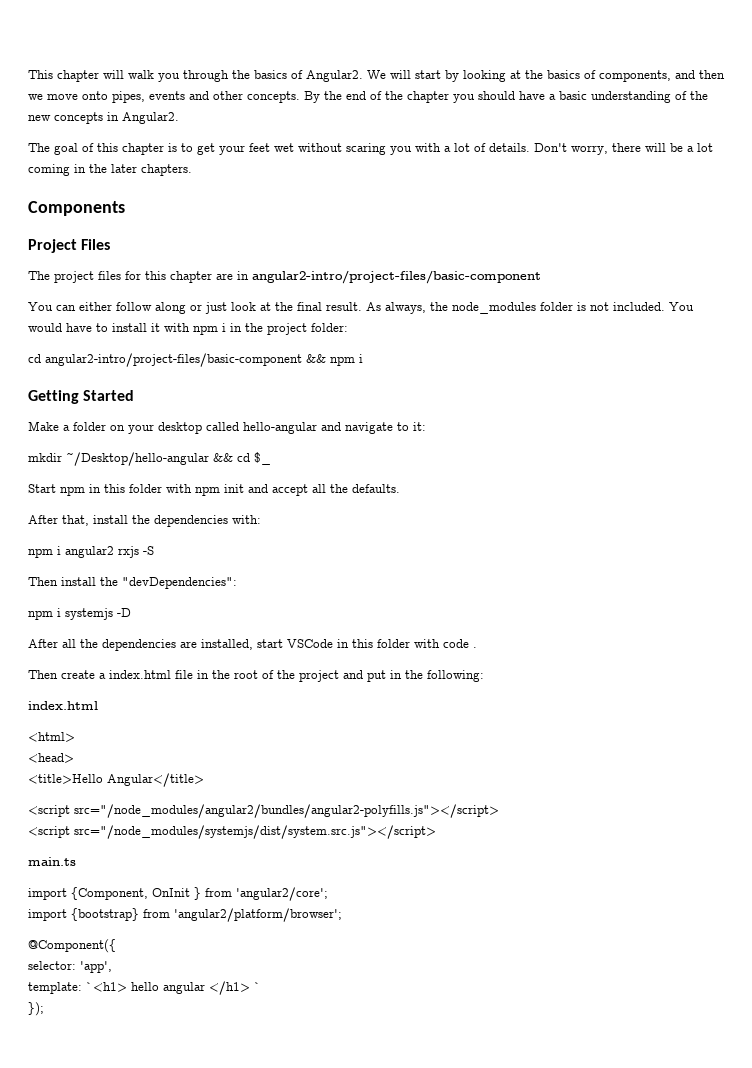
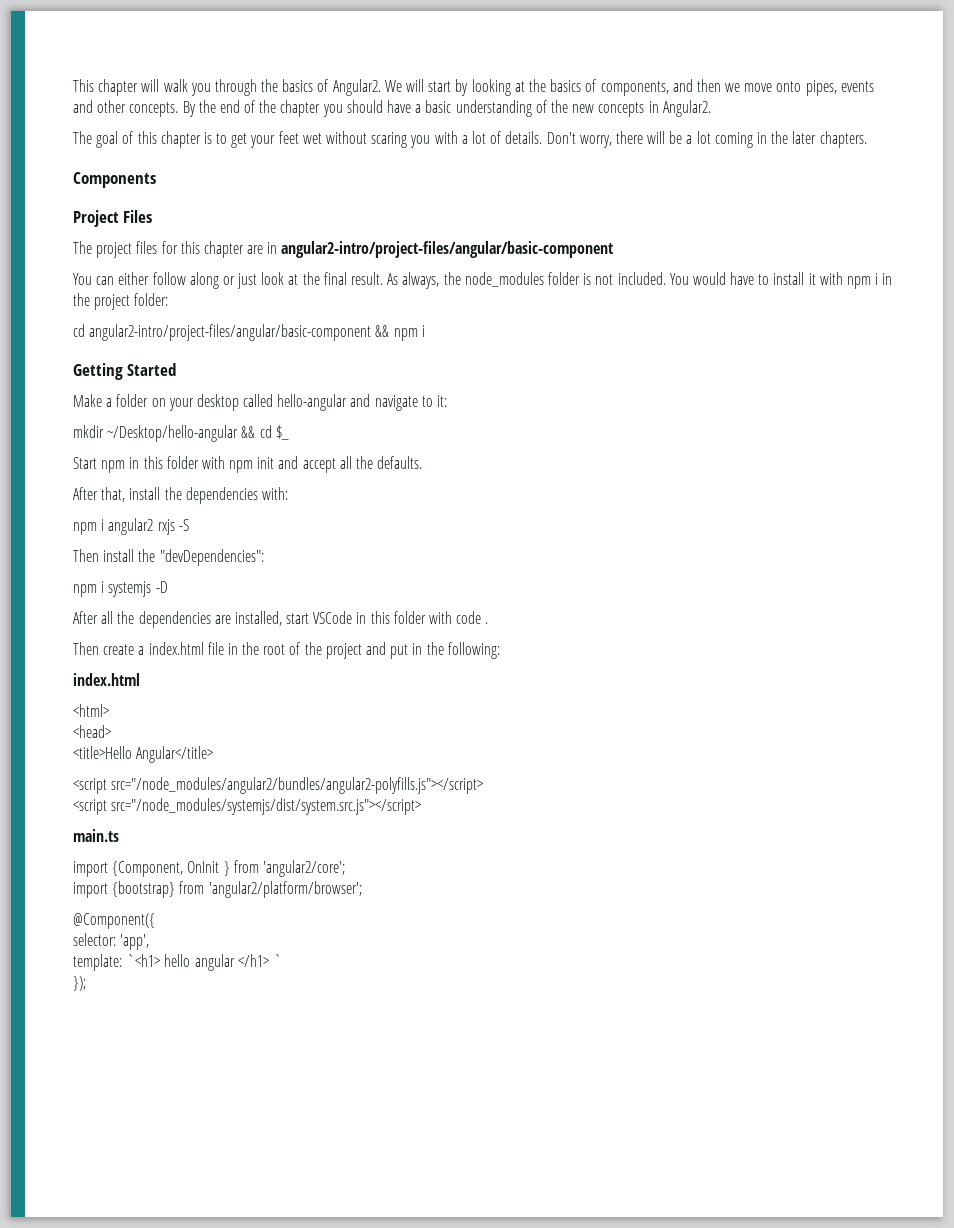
- The project files for this chapter are in angular2-intro/project-files/basic-component
+ The project files for this chapter are in angular2-intro/project-files/angular/basic-component
- cd angular2-intro/project-files/basic-component && npm i
+ cd angular2-intro/project-files/angular/basic-component && npm i

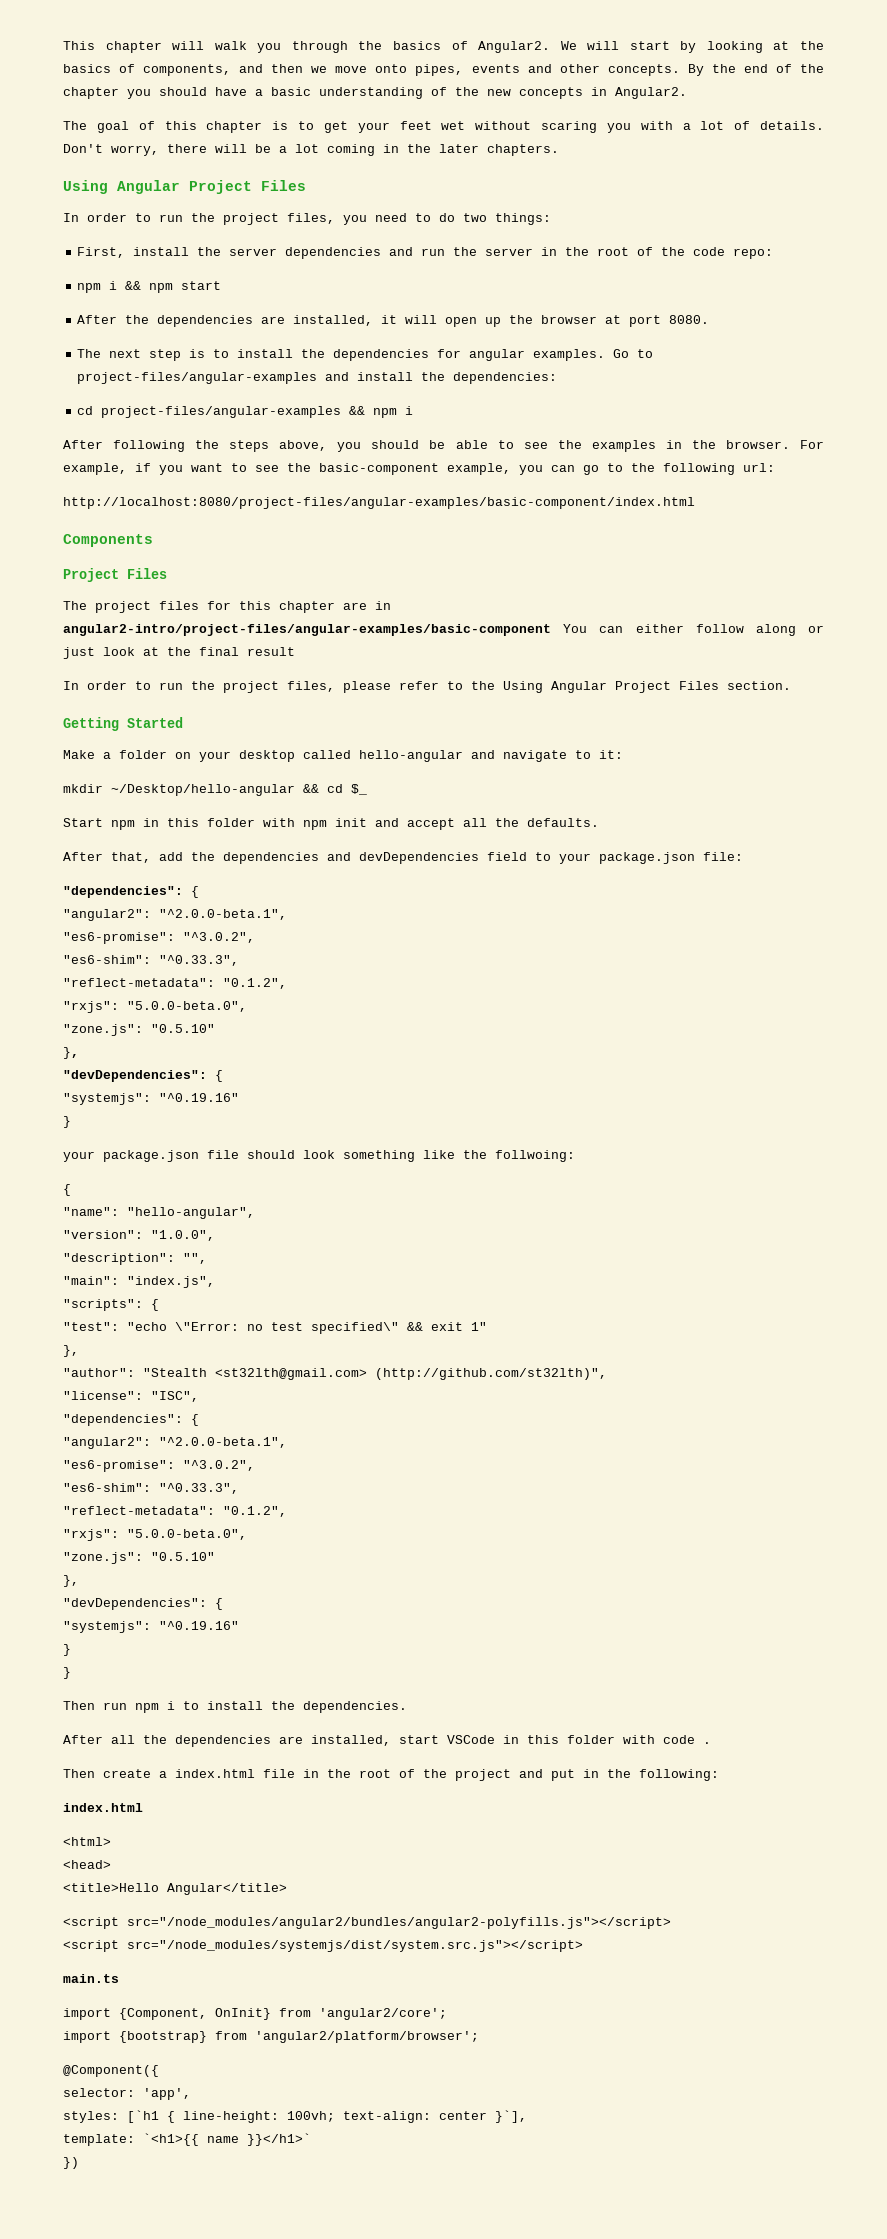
  Don't worry, there will be a lot coming in the later chapters.
+ Using Angular Project Files
+ In order to run the project files, you need to do two things:
+ First, install the server dependencies and run the server in the root of the code repo:
+ npm i && npm start
+ After the dependencies are installed, it will open up the browser at port 8080.
+ The next step is to install the dependencies for angular examples. Go to project-files/angular-examples and install the dependencies:
+ cd project-files/angular-examples && npm i
+ After following the steps above, you should be able to see the examples in the browser. For example, if you want to see the basic-component example, you can go to the following url:
+ http://localhost:8080/project-files/angular-examples/basic-component/index.html
- The project files for this chapter are in angular2-intro/project-files/angular/basic-component
- You can either follow along or just look at the final result. As always, the node_modules folder is not included. You would have to install it with npm i in the project folder:
- cd angular2-intro/project-files/angular/basic-component && npm i
+ The project files for this chapter are in angular2-intro/project-files/angular-examples/basic-component You can either follow along or just look at the final result
+ In order to run the project files, please refer to the Using Angular Project Files section.
- After that, install the dependencies with:
- npm i angular2 rxjs -S
- Then install the "devDependencies":
- npm i systemjs -D
+ After that, add the dependencies and devDependencies field to your package.json file:
+ "dependencies": {
+ "angular2": "^2.0.0-beta.1",
+ "es6-promise": "^3.0.2",
+ "es6-shim": "^0.33.3",
+ "reflect-metadata": "0.1.2",
+ "rxjs": "5.0.0-beta.0",
+ "zone.js": "0.5.10"
+ },
+ "devDependencies": {
+ "systemjs": "^0.19.16"
+ }
+ your package.json file should look something like the follwoing:
+ {
+ "name": "hello-angular",
+ "version": "1.0.0",
+ "description": "",
+ "main": "index.js",
+ "scripts": {
+ "test": "echo \"Error: no test specified\" && exit 1"
+ },
+ "author": "Stealth <st32lth@gmail.com> (http://github.com/st32lth)",
+ "license": "ISC",
+ "dependencies": {
+ "angular2": "^2.0.0-beta.1",
+ "es6-promise": "^3.0.2",
+ "es6-shim": "^0.33.3",
+ "reflect-metadata": "0.1.2",
+ "rxjs": "5.0.0-beta.0",
+ "zone.js": "0.5.10"
+ },
+ "devDependencies": {
+ "systemjs": "^0.19.16"
+ }
+ }
+ Then run npm i to install the dependencies.
- import {Component, OnInit } from 'angular2/core';
+ import {Component, OnInit} from 'angular2/core';
- template: `<h1> hello angular </h1> `
- });
+ styles: [`h1 { line-height: 100vh; text-align: center }`],
+ template: `<h1>{{ name }}</h1>`
+ })

